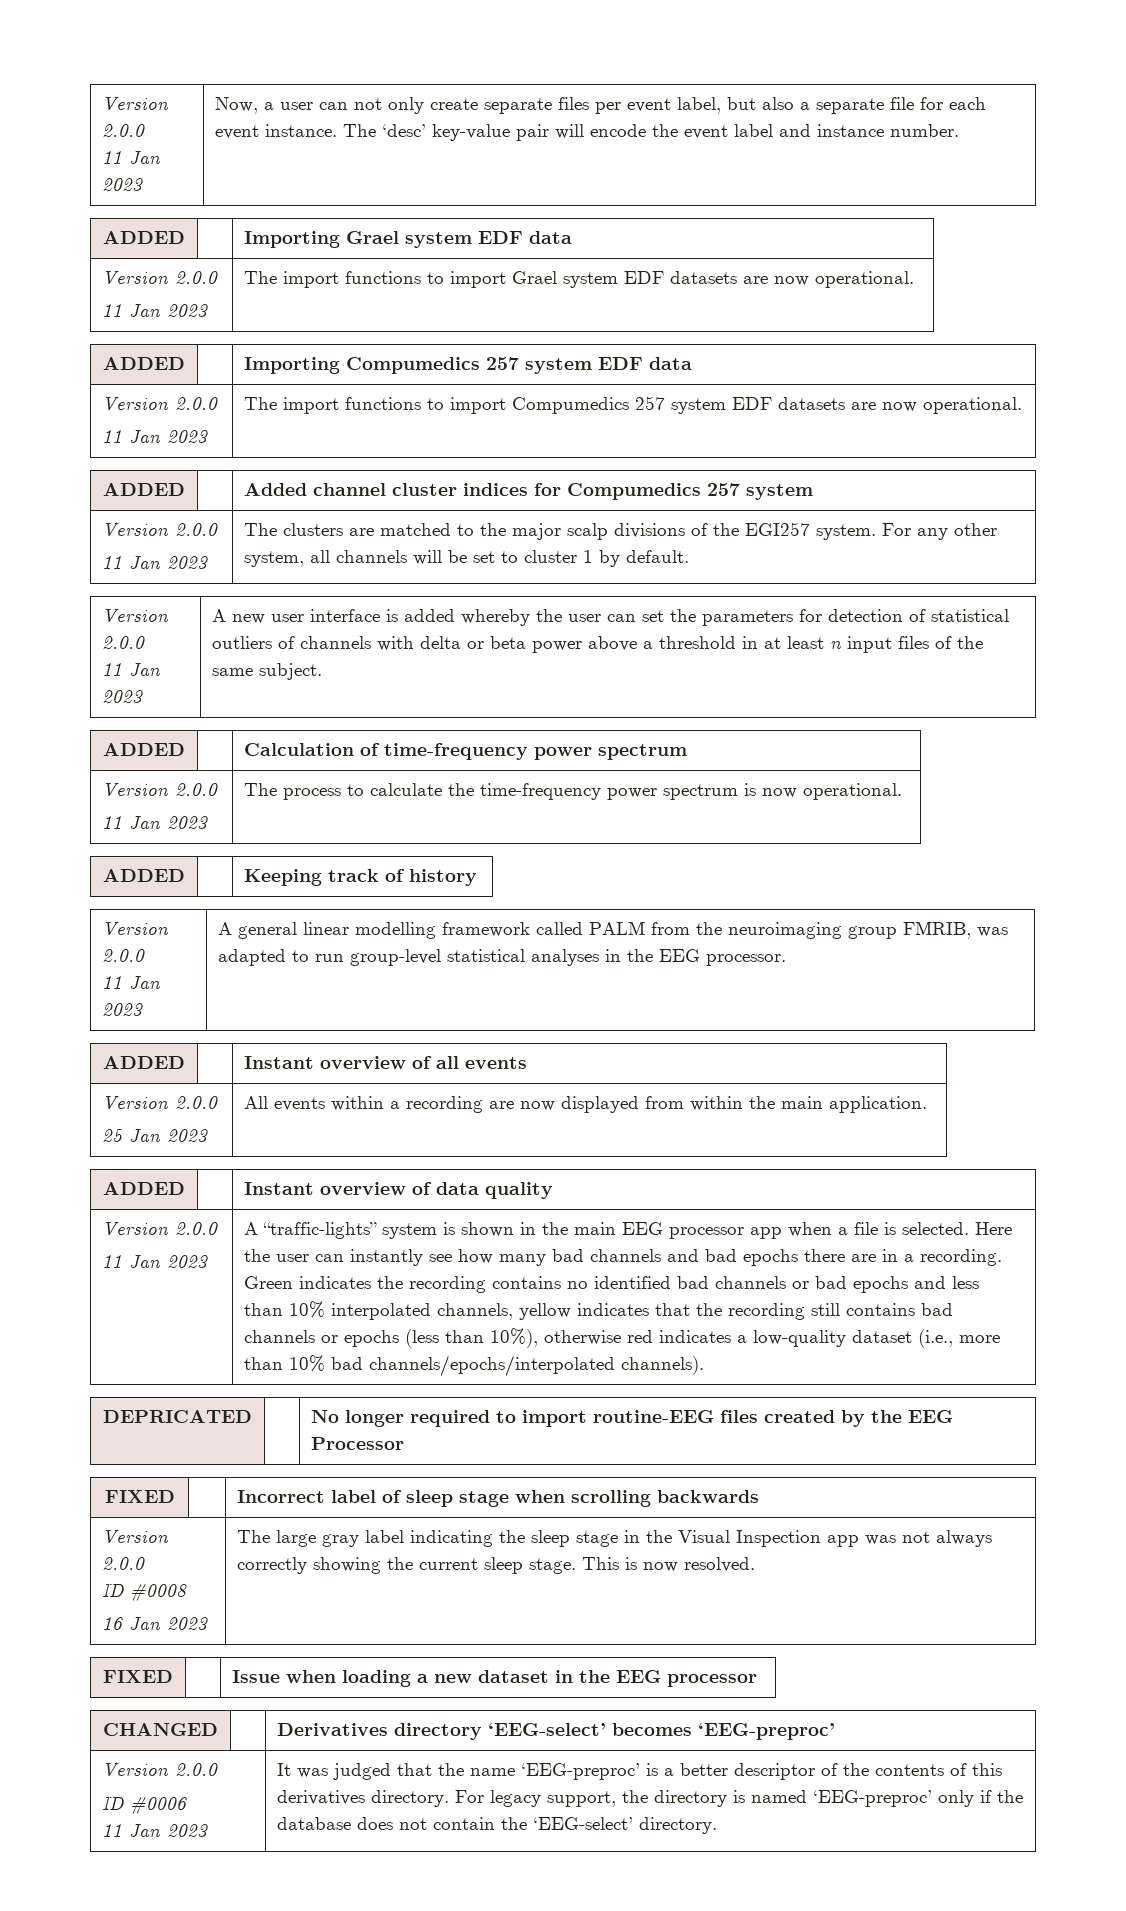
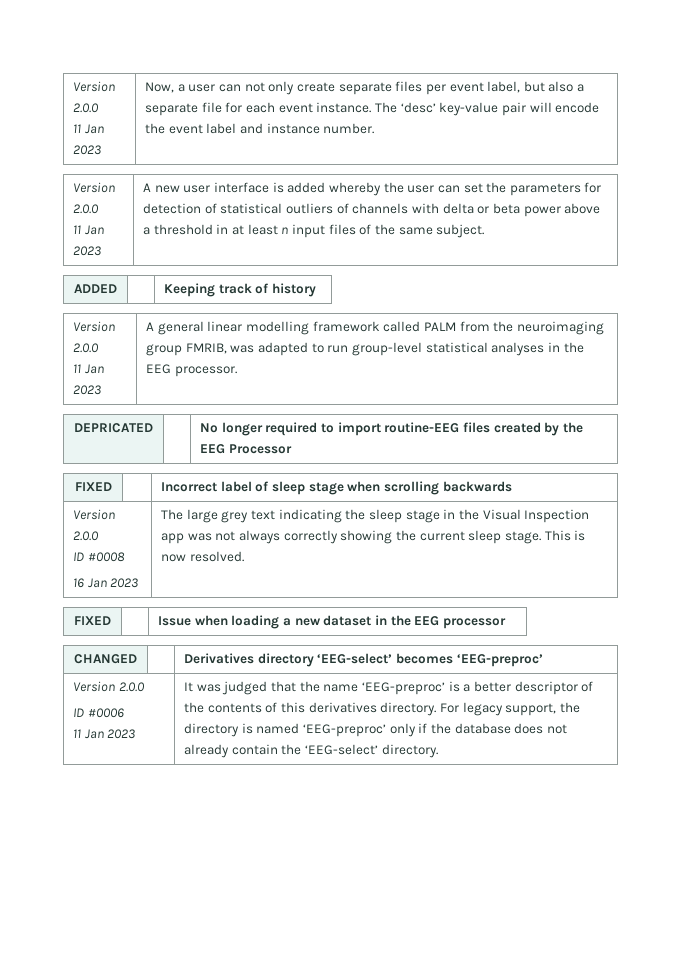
- ADDED | | Importing Grael system EDF data
- Version 2.0.0
- 11 Jan 2023 | The import functions to import Grael system EDF datasets are now operational.
- ADDED | | Importing Compumedics 257 system EDF data
- Version 2.0.0
- 11 Jan 2023 | The import functions to import Compumedics 257 system EDF datasets are now operational.
- ADDED | | Added channel cluster indices for Compumedics 257 system
- Version 2.0.0
- 11 Jan 2023 | The clusters are matched to the major scalp divisions of the EGI257 system. For any other system, all channels will be set to cluster 1 by default.
- ADDED | | Calculation of time-frequency power spectrum
- Version 2.0.0
- 11 Jan 2023 | The process to calculate the time-frequency power spectrum is now operational.
- ADDED | | Instant overview of all events
- Version 2.0.0
- 25 Jan 2023 | All events within a recording are now displayed from within the main application.
- ADDED | | Instant overview of data quality
- Version 2.0.0
- 11 Jan 2023 | A “traffic-lights” system is shown in the main EEG processor app when a file is selected. Here the user can instantly see how many bad channels and bad epochs there are in a recording. Green indicates the recording contains no identified bad channels or bad epochs and less than 10% interpolated channels, yellow indicates that the recording still contains bad channels or epochs (less than 10%), otherwise red indicates a low-quality dataset (i.e., more than 10% bad channels/epochs/interpolated channels).
  FIXED | | Incorrect label of sleep stage when scrolling backwards
  Version 2.0.0
  ID #0008
- 16 Jan 2023 | The large gray label indicating the sleep stage in the Visual Inspection app was not always correctly showing the current sleep stage. This is now resolved.
+ 16 Jan 2023 | The large grey text indicating the sleep stage in the Visual Inspection app was not always correctly showing the current sleep stage. This is now resolved.
- For legacy support, the directory is named ‘EEG-preproc’ only if the database does not contain the ‘EEG-select’ directory.
+ For legacy support, the directory is named ‘EEG-preproc’ only if the database does not already contain the ‘EEG-select’ directory.

